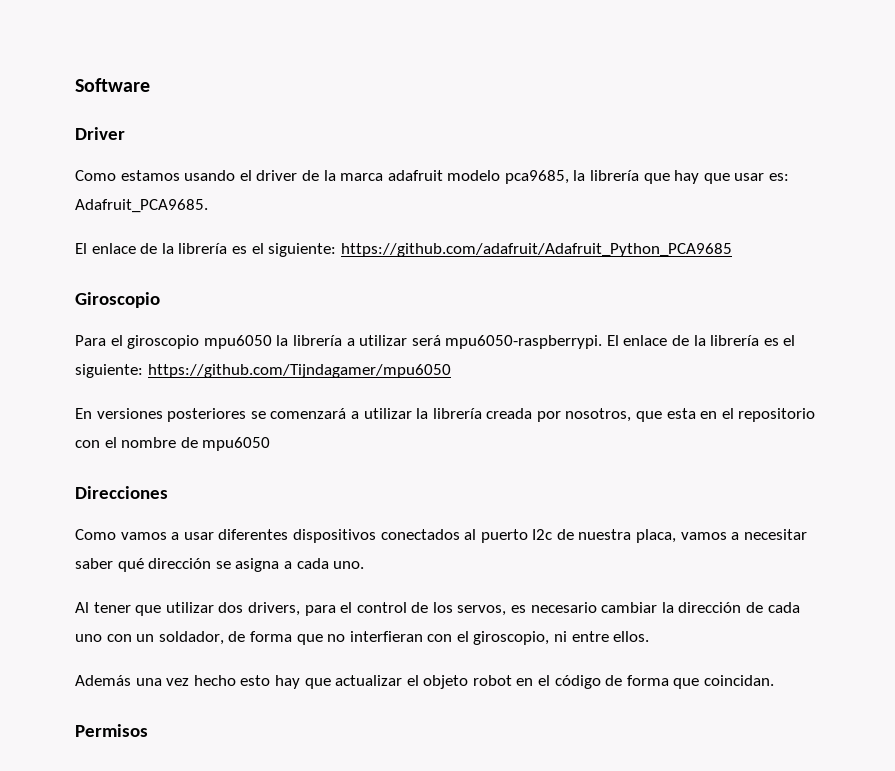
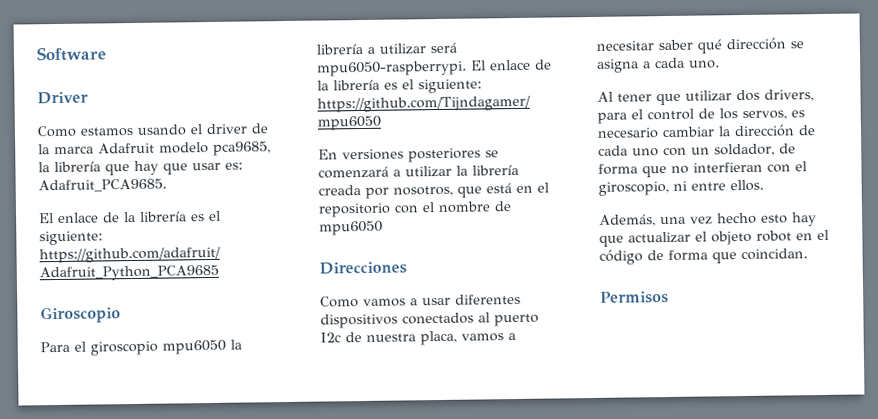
- Como estamos usando el driver de la marca adafruit modelo pca9685, la librería que hay que usar es: Adafruit_PCA9685.
+ Como estamos usando el driver de la marca Adafruit modelo pca9685, la librería que hay que usar es: Adafruit_PCA9685.
- En versiones posteriores se comenzará a utilizar la librería creada por nosotros, que esta en el repositorio con el nombre de mpu6050
+ En versiones posteriores se comenzará a utilizar la librería creada por nosotros, que está en el repositorio con el nombre de mpu6050
- Además una vez hecho esto hay que actualizar el objeto robot en el código de forma que coincidan.
+ Además, una vez hecho esto hay que actualizar el objeto robot en el código de forma que coincidan.

